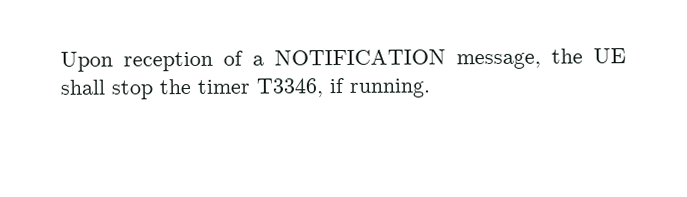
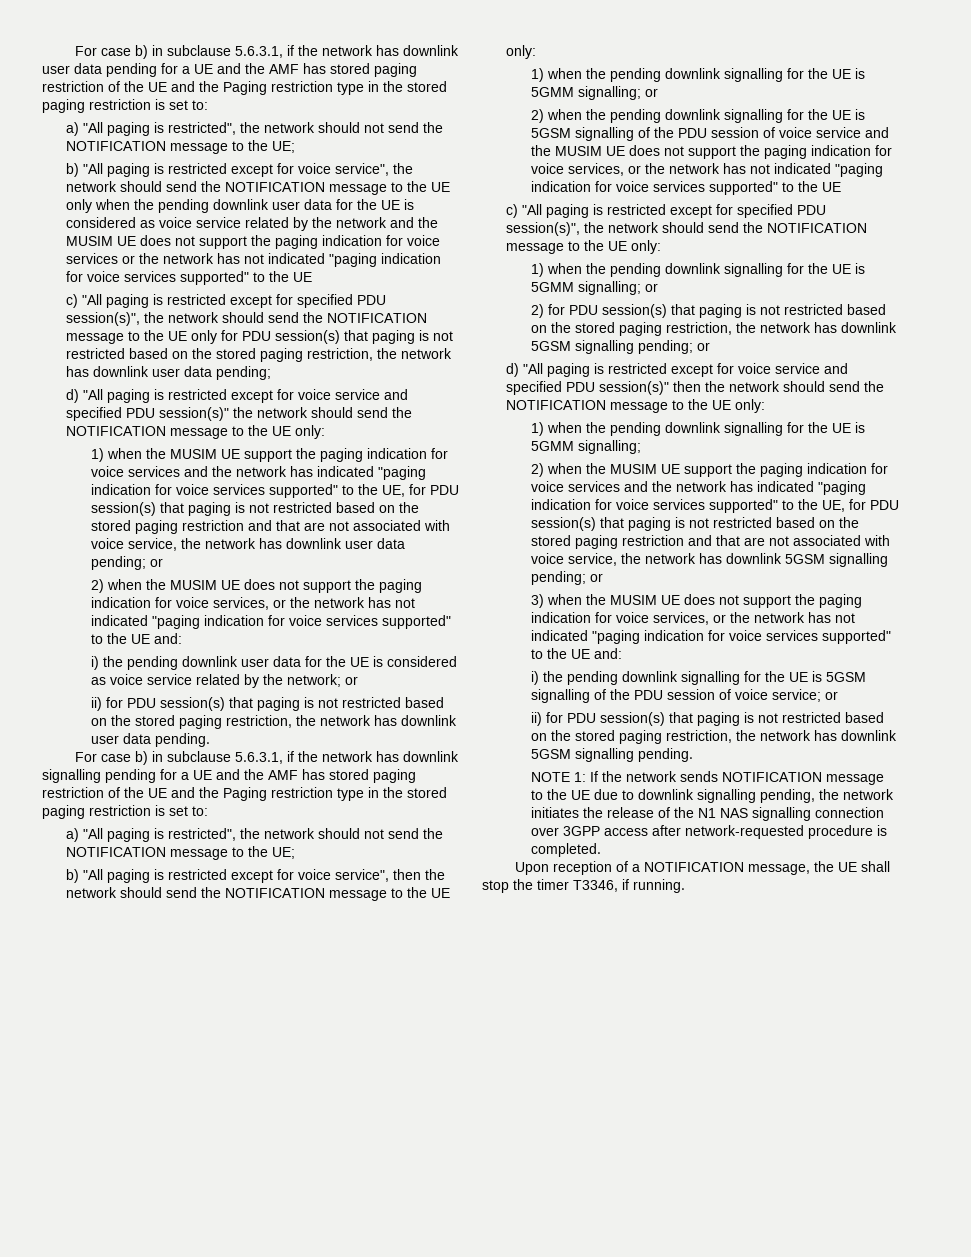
+ For case b) in subclause 5.6.3.1, if the network has downlink user data pending for a UE and the AMF has stored paging restriction of the UE and the Paging restriction type in the stored paging restriction is set to:
+ a) "All paging is restricted", the network should not send the NOTIFICATION message to the UE;
+ b) "All paging is restricted except for voice service", the network should send the NOTIFICATION message to the UE only when the pending downlink user data for the UE is considered as voice service related by the network and the MUSIM UE does not support the paging indication for voice services or the network has not indicated "paging indication for voice services supported" to the UE
+ c) "All paging is restricted except for specified PDU session(s)", the network should send the NOTIFICATION message to the UE only for PDU session(s) that paging is not restricted based on the stored paging restriction, the network has downlink user data pending;
+ d) "All paging is restricted except for voice service and specified PDU session(s)" the network should send the NOTIFICATION message to the UE only:
+ 1) when the MUSIM UE support the paging indication for voice services and the network has indicated "paging indication for voice services supported" to the UE, for PDU session(s) that paging is not restricted based on the stored paging restriction and that are not associated with voice service, the network has downlink user data pending; or
+ 2) when the MUSIM UE does not support the paging indication for voice services, or the network has not indicated "paging indication for voice services supported" to the UE and:
+ i) the pending downlink user data for the UE is considered as voice service related by the network; or
+ ii) for PDU session(s) that paging is not restricted based on the stored paging restriction, the network has downlink user data pending.
+ For case b) in subclause 5.6.3.1, if the network has downlink signalling pending for a UE and the AMF has stored paging restriction of the UE and the Paging restriction type in the stored paging restriction is set to:
+ a) "All paging is restricted", the network should not send the NOTIFICATION message to the UE;
+ b) "All paging is restricted except for voice service", then the network should send the NOTIFICATION message to the UE only:
+ 1) when the pending downlink signalling for the UE is 5GMM signalling; or
+ 2) when the pending downlink signalling for the UE is 5GSM signalling of the PDU session of voice service and the MUSIM UE does not support the paging indication for voice services, or the network has not indicated "paging indication for voice services supported" to the UE
+ c) "All paging is restricted except for specified PDU session(s)", the network should send the NOTIFICATION message to the UE only:
+ 1) when the pending downlink signalling for the UE is 5GMM signalling; or
+ 2) for PDU session(s) that paging is not restricted based on the stored paging restriction, the network has downlink 5GSM signalling pending; or
+ d) "All paging is restricted except for voice service and specified PDU session(s)" then the network should send the NOTIFICATION message to the UE only:
+ 1) when the pending downlink signalling for the UE is 5GMM signalling;
+ 2) when the MUSIM UE support the paging indication for voice services and the network has indicated "paging indication for voice services supported" to the UE, for PDU session(s) that paging is not restricted based on the stored paging restriction and that are not associated with voice service, the network has downlink 5GSM signalling pending; or
+ 3) when the MUSIM UE does not support the paging indication for voice services, or the network has not indicated "paging indication for voice services supported" to the UE and:
+ i) the pending downlink signalling for the UE is 5GSM signalling of the PDU session of voice service; or
+ ii) for PDU session(s) that paging is not restricted based on the stored paging restriction, the network has downlink 5GSM signalling pending.
+ NOTE 1: If the network sends NOTIFICATION message to the UE due to downlink signalling pending, the network initiates the release of the N1 NAS signalling connection over 3GPP access after network-requested procedure is completed.

